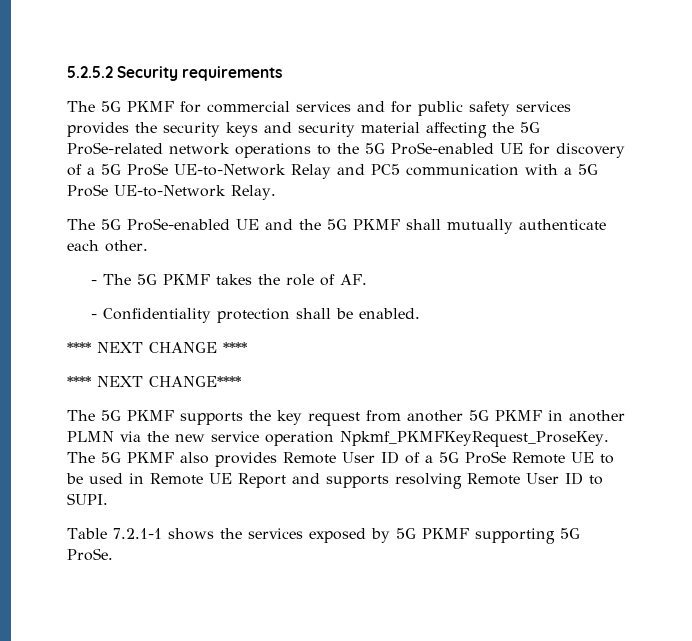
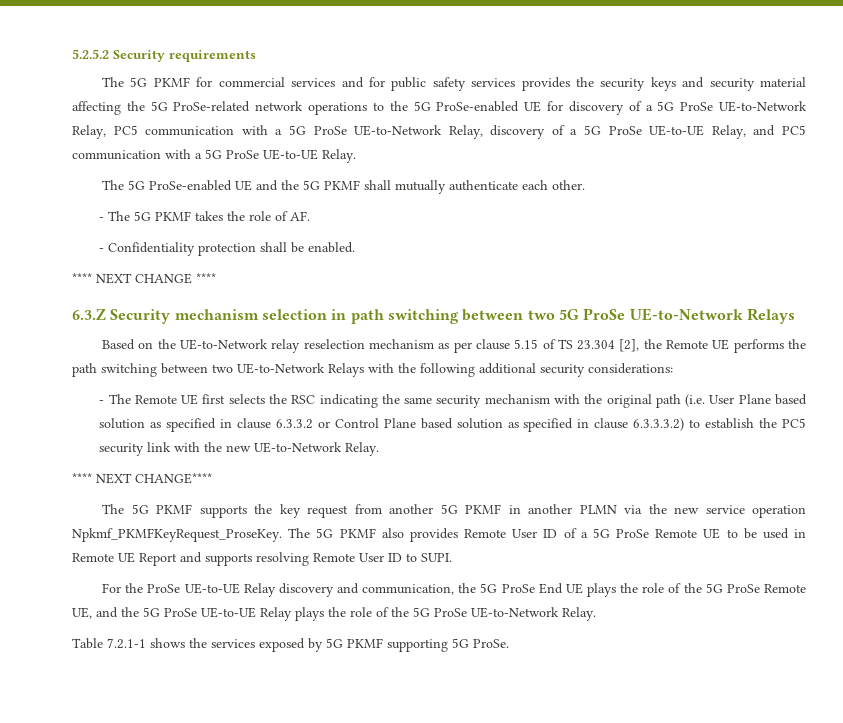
- The 5G PKMF for commercial services and for public safety services provides the security keys and security material affecting the 5G ProSe-related network operations to the 5G ProSe-enabled UE for discovery of a 5G ProSe UE-to-Network Relay and PC5 communication with a 5G ProSe UE-to-Network Relay.
+ The 5G PKMF for commercial services and for public safety services provides the security keys and security material affecting the 5G ProSe-related network operations to the 5G ProSe-enabled UE for discovery of a 5G ProSe UE-to-Network Relay, PC5 communication with a 5G ProSe UE-to-Network Relay, discovery of a 5G ProSe UE-to-UE Relay, and PC5 communication with a 5G ProSe UE-to-UE Relay.
+ 6.3.Z Security mechanism selection in path switching between two 5G ProSe UE-to-Network Relays
+ Based on the UE-to-Network relay reselection mechanism as per clause 5.15 of TS 23.304 [2], the Remote UE performs the path switching between two UE-to-Network Relays with the following additional security considerations:
+ - The Remote UE first selects the RSC indicating the same security mechanism with the original path (i.e. User Plane based solution as specified in clause 6.3.3.2 or Control Plane based solution as specified in clause 6.3.3.3.2) to establish the PC5 security link with the new UE-to-Network Relay.
+ For the ProSe UE-to-UE Relay discovery and communication, the 5G ProSe End UE plays the role of the 5G ProSe Remote UE, and the 5G ProSe UE-to-UE Relay plays the role of the 5G ProSe UE-to-Network Relay.

